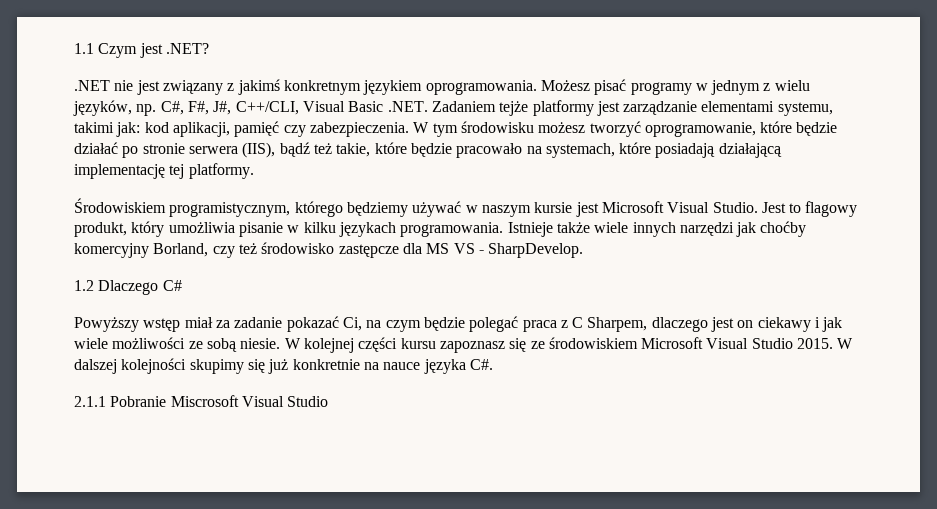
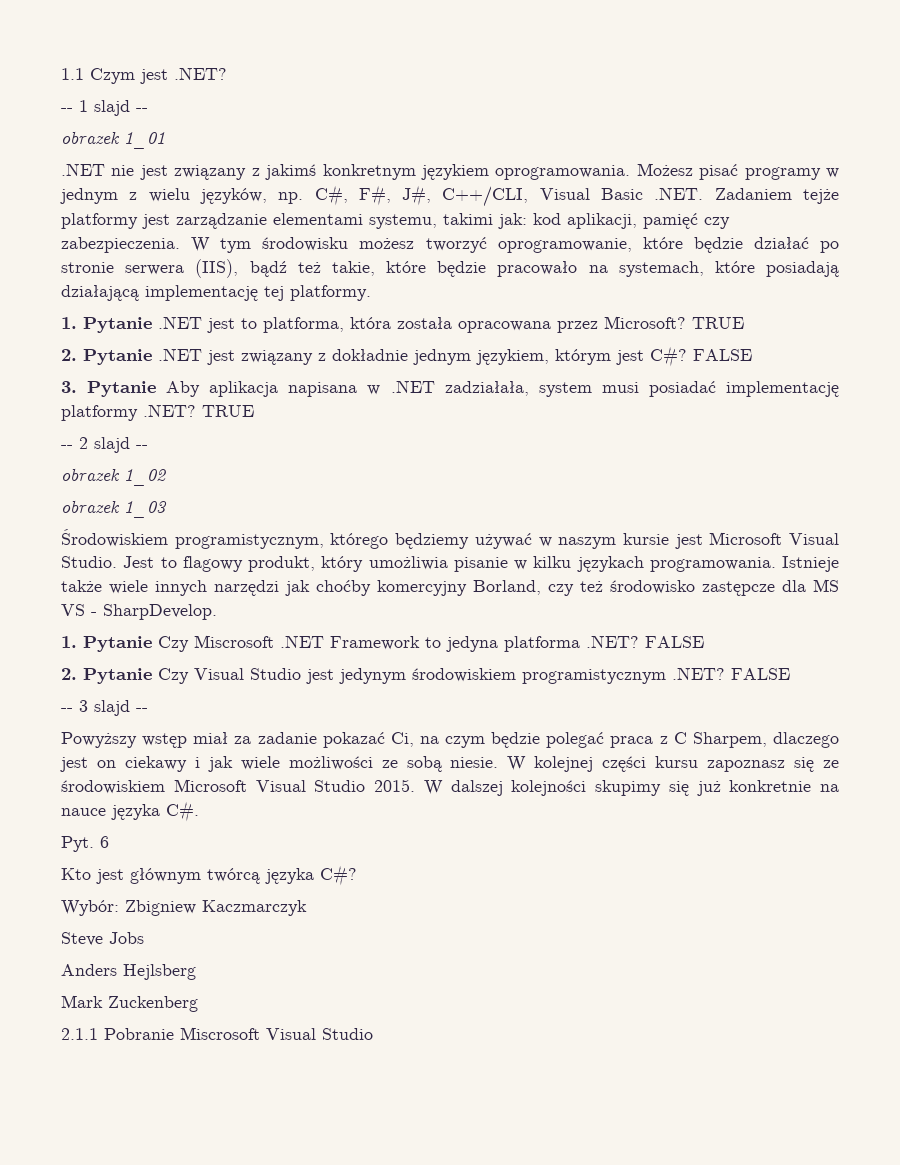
+ -- 1 slajd --
+ obrazek 1_01
+ 1. Pytanie .NET jest to platforma, która została opracowana przez Microsoft? TRUE
+ 2. Pytanie .NET jest związany z dokładnie jednym językiem, którym jest C#? FALSE
+ 3. Pytanie Aby aplikacja napisana w .NET zadziałała, system musi posiadać implementację platformy .NET? TRUE
+ -- 2 slajd --
+ obrazek 1_02
+ obrazek 1_03
- 1.2 Dlaczego C#
+ 1. Pytanie Czy Miscrosoft .NET Framework to jedyna platforma .NET? FALSE
+ 2. Pytanie Czy Visual Studio jest jedynym środowiskiem programistycznym .NET? FALSE
+ -- 3 slajd --
+ Pyt. 6
+ Kto jest głównym twórcą języka C#?
+ Wybór: Zbigniew Kaczmarczyk
+ Steve Jobs
+ Anders Hejlsberg
+ Mark Zuckenberg

